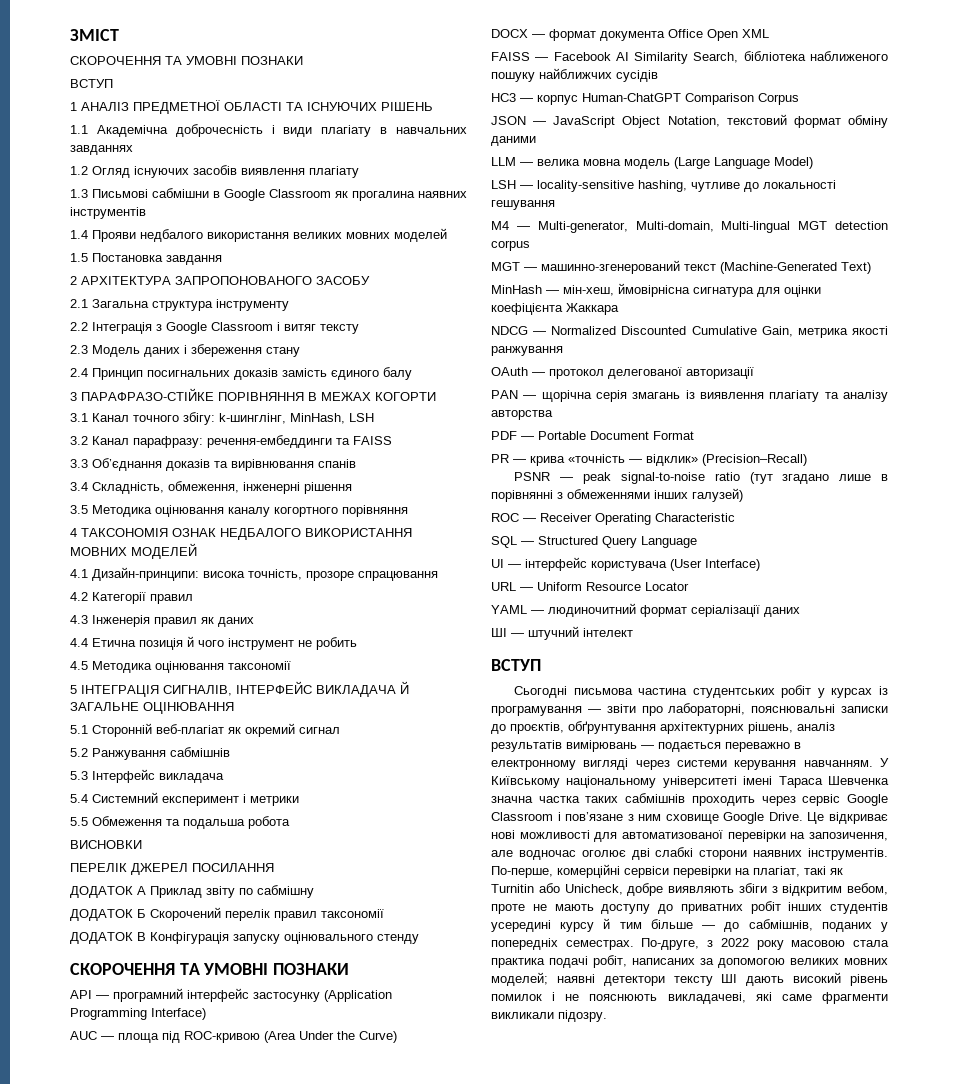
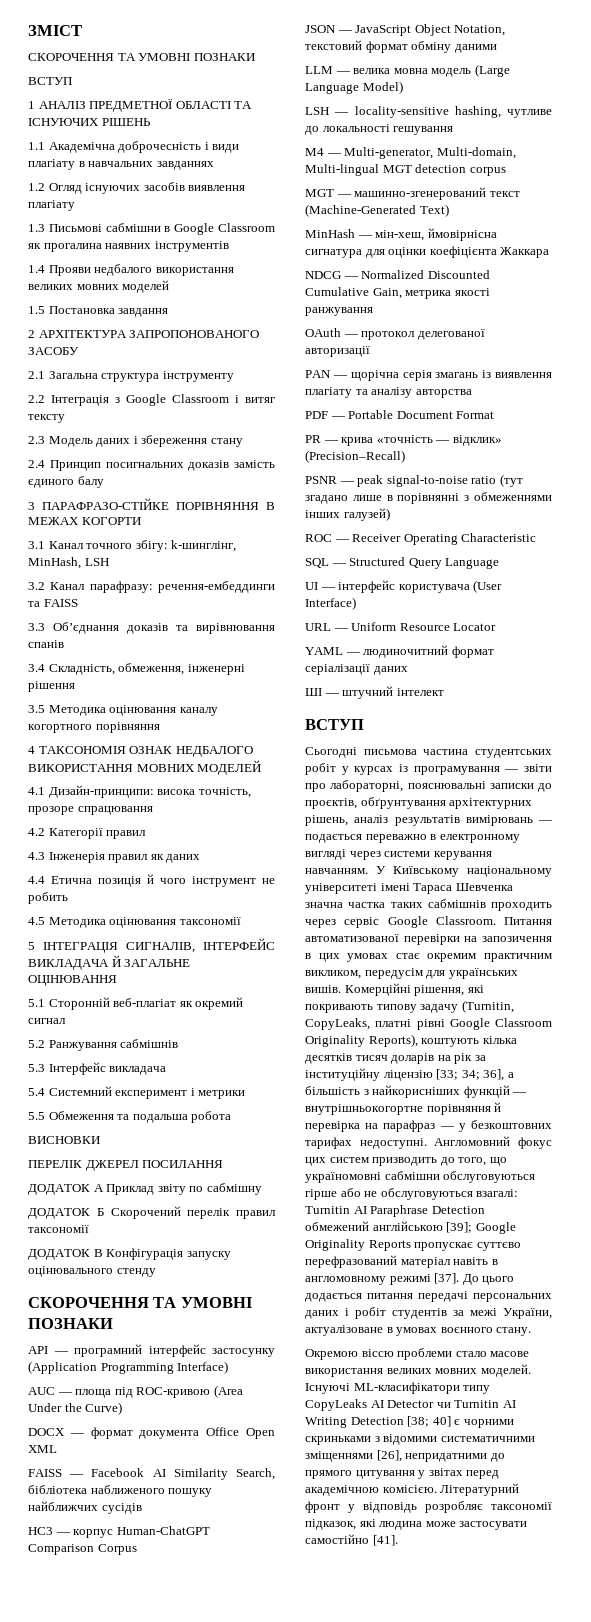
- У Київському національному університеті імені Тараса Шевченка значна частка таких сабмішнів проходить через сервіс Google Classroom і пов’язане з ним сховище Google Drive. Це відкриває нові можливості для автоматизованої перевірки на запозичення, але водночас оголює дві слабкі сторони наявних інструментів. По-перше, комерційні сервіси перевірки на плагіат, такі як Turnitin або Unicheck, добре виявляють збіги з відкритим вебом, проте не мають доступу до приватних робіт інших студентів усередині курсу й тим більше — до сабмішнів, поданих у попередніх семестрах. По-друге, з 2022 року масовою стала практика подачі робіт, написаних за допомогою великих мовних моделей; наявні детектори тексту ШІ дають високий рівень помилок і не пояснюють викладачеві, які саме фрагменти викликали підозру.
+ У Київському національному університеті імені Тараса Шевченка значна частка таких сабмішнів проходить через сервіс Google Classroom. Питання автоматизованої перевірки на запозичення в цих умовах стає окремим практичним викликом, передусім для українських вишів. Комерційні рішення, які покривають типову задачу (Turnitin, CopyLeaks, платні рівні Google Classroom Originality Reports), коштують кілька десятків тисяч доларів на рік за інституційну ліцензію [33; 34; 36], а більшість з найкорисніших функцій — внутрішньокогортне порівняння й перевірка на парафраз — у безкоштовних тарифах недоступні. Англомовний фокус цих систем призводить до того, що україномовні сабмішни обслуговуються гірше або не обслуговуються взагалі: Turnitin AI Paraphrase Detection обмежений англійською [39]; Google Originality Reports пропускає суттєво перефразований матеріал навіть в англомовному режимі [37]. До цього додається питання передачі персональних даних і робіт студентів за межі України, актуалізоване в умовах воєнного стану.
+ Окремою віссю проблеми стало масове використання великих мовних моделей. Існуючі ML-класифікатори типу CopyLeaks AI Detector чи Turnitin AI Writing Detection [38; 40] є чорними скриньками з відомими систематичними зміщеннями [26], непридатними до прямого цитування у звітах перед академічною комісією. Літературний фронт у відповідь розробляє таксономії підказок, які людина може застосувати самостійно [41].

